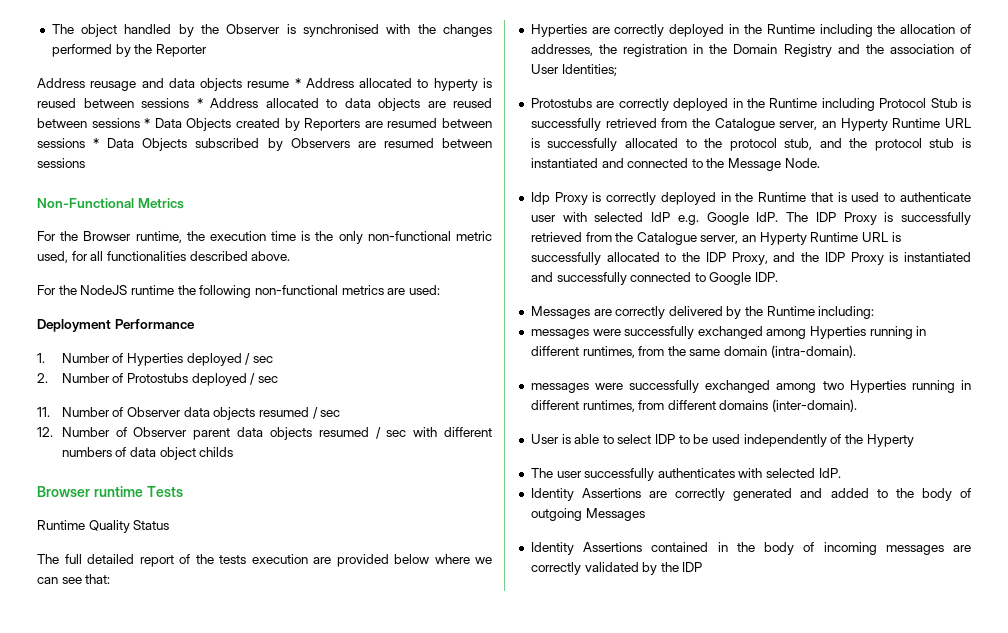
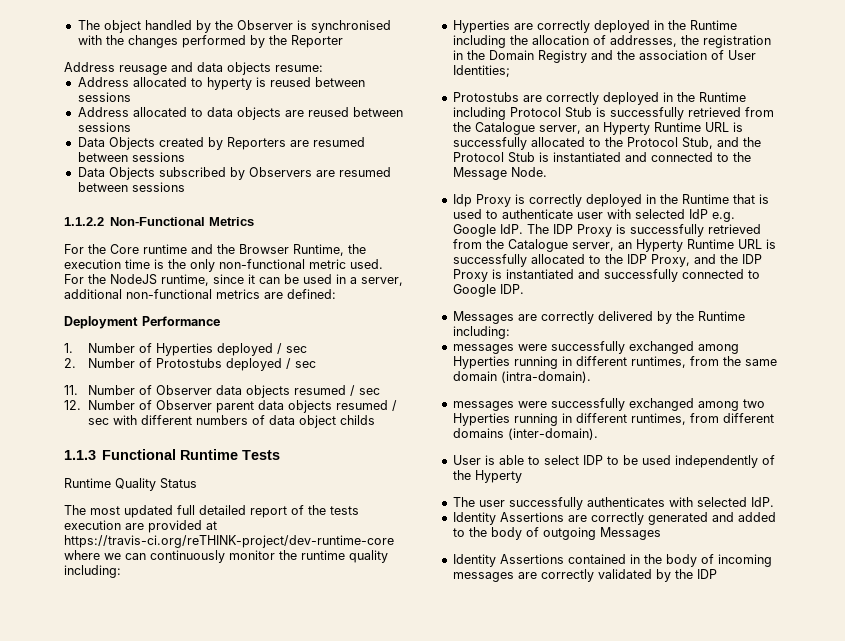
- Address reusage and data objects resume * Address allocated to hyperty is reused between sessions * Address allocated to data objects are reused between sessions * Data Objects created by Reporters are resumed between sessions * Data Objects subscribed by Observers are resumed between sessions
+ Address reusage and data objects resume:
+ Address allocated to hyperty is reused between sessions
+ Address allocated to data objects are reused between sessions
+ Data Objects created by Reporters are resumed between sessions
+ Data Objects subscribed by Observers are resumed between sessions
- Non-Functional Metrics
+ 1.1.2.2 Non-Functional Metrics
- For the Browser runtime, the execution time is the only non-functional metric used, for all functionalities described above.
- For the NodeJS runtime the following non-functional metrics are used:
+ For the Core runtime and the Browser Runtime, the execution time is the only non-functional metric used. For the NodeJS runtime, since it can be used in a server, additional non-functional metrics are defined:
- Browser runtime Tests
+ 1.1.3 Functional Runtime Tests
- The full detailed report of the tests execution are provided below where we can see that:
+ The most updated full detailed report of the tests execution are provided at https://travis-ci.org/reTHINK-project/dev-runtime-core where we can continuously monitor the runtime quality including:
- Protostubs are correctly deployed in the Runtime including Protocol Stub is successfully retrieved from the Catalogue server, an Hyperty Runtime URL is successfully allocated to the protocol stub, and the protocol stub is instantiated and connected to the Message Node.
+ Protostubs are correctly deployed in the Runtime including Protocol Stub is successfully retrieved from the Catalogue server, an Hyperty Runtime URL is successfully allocated to the Protocol Stub, and the Protocol Stub is instantiated and connected to the Message Node.

